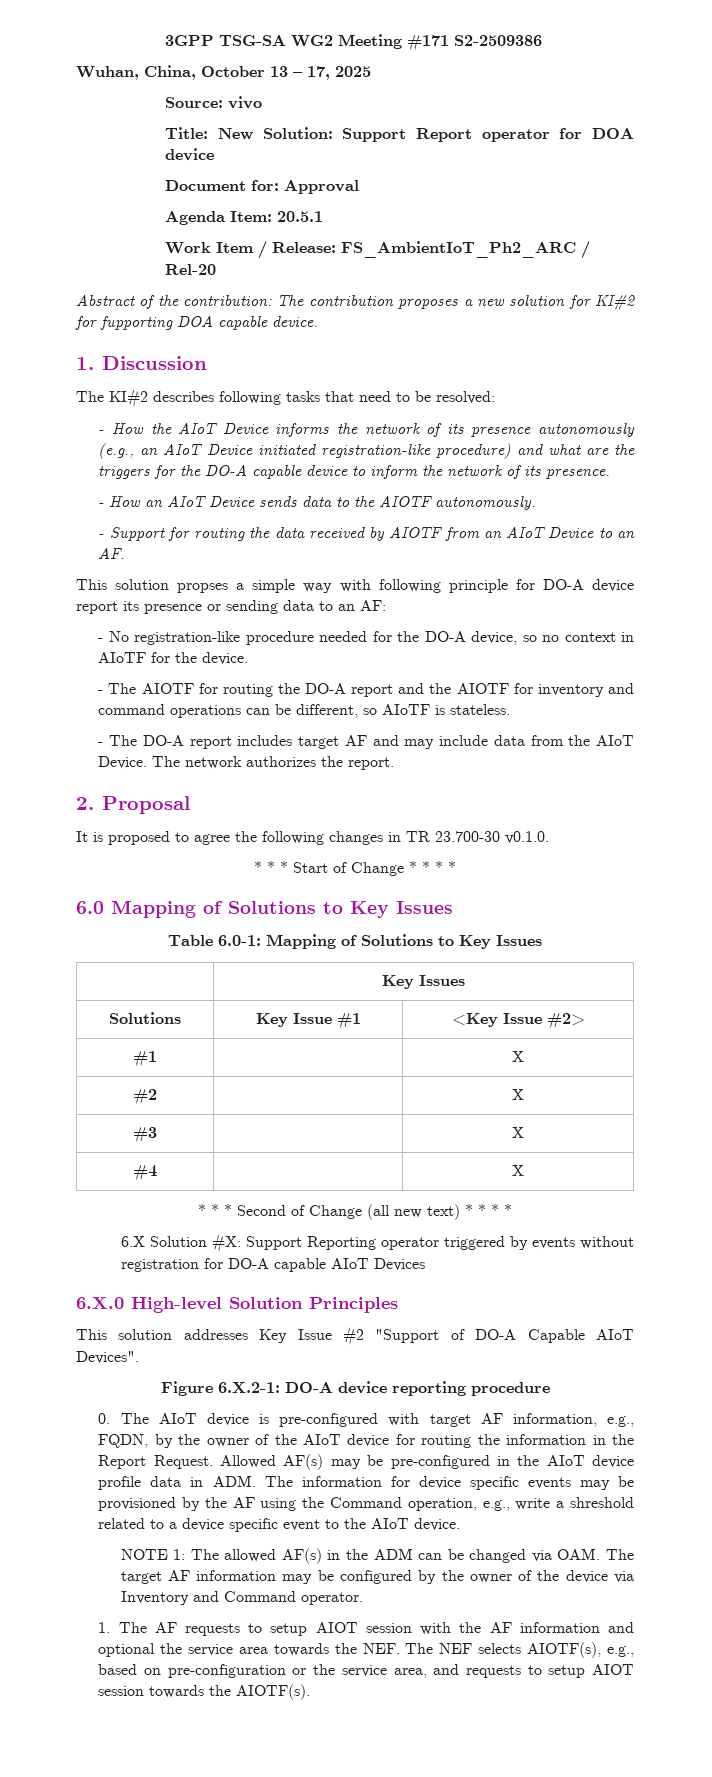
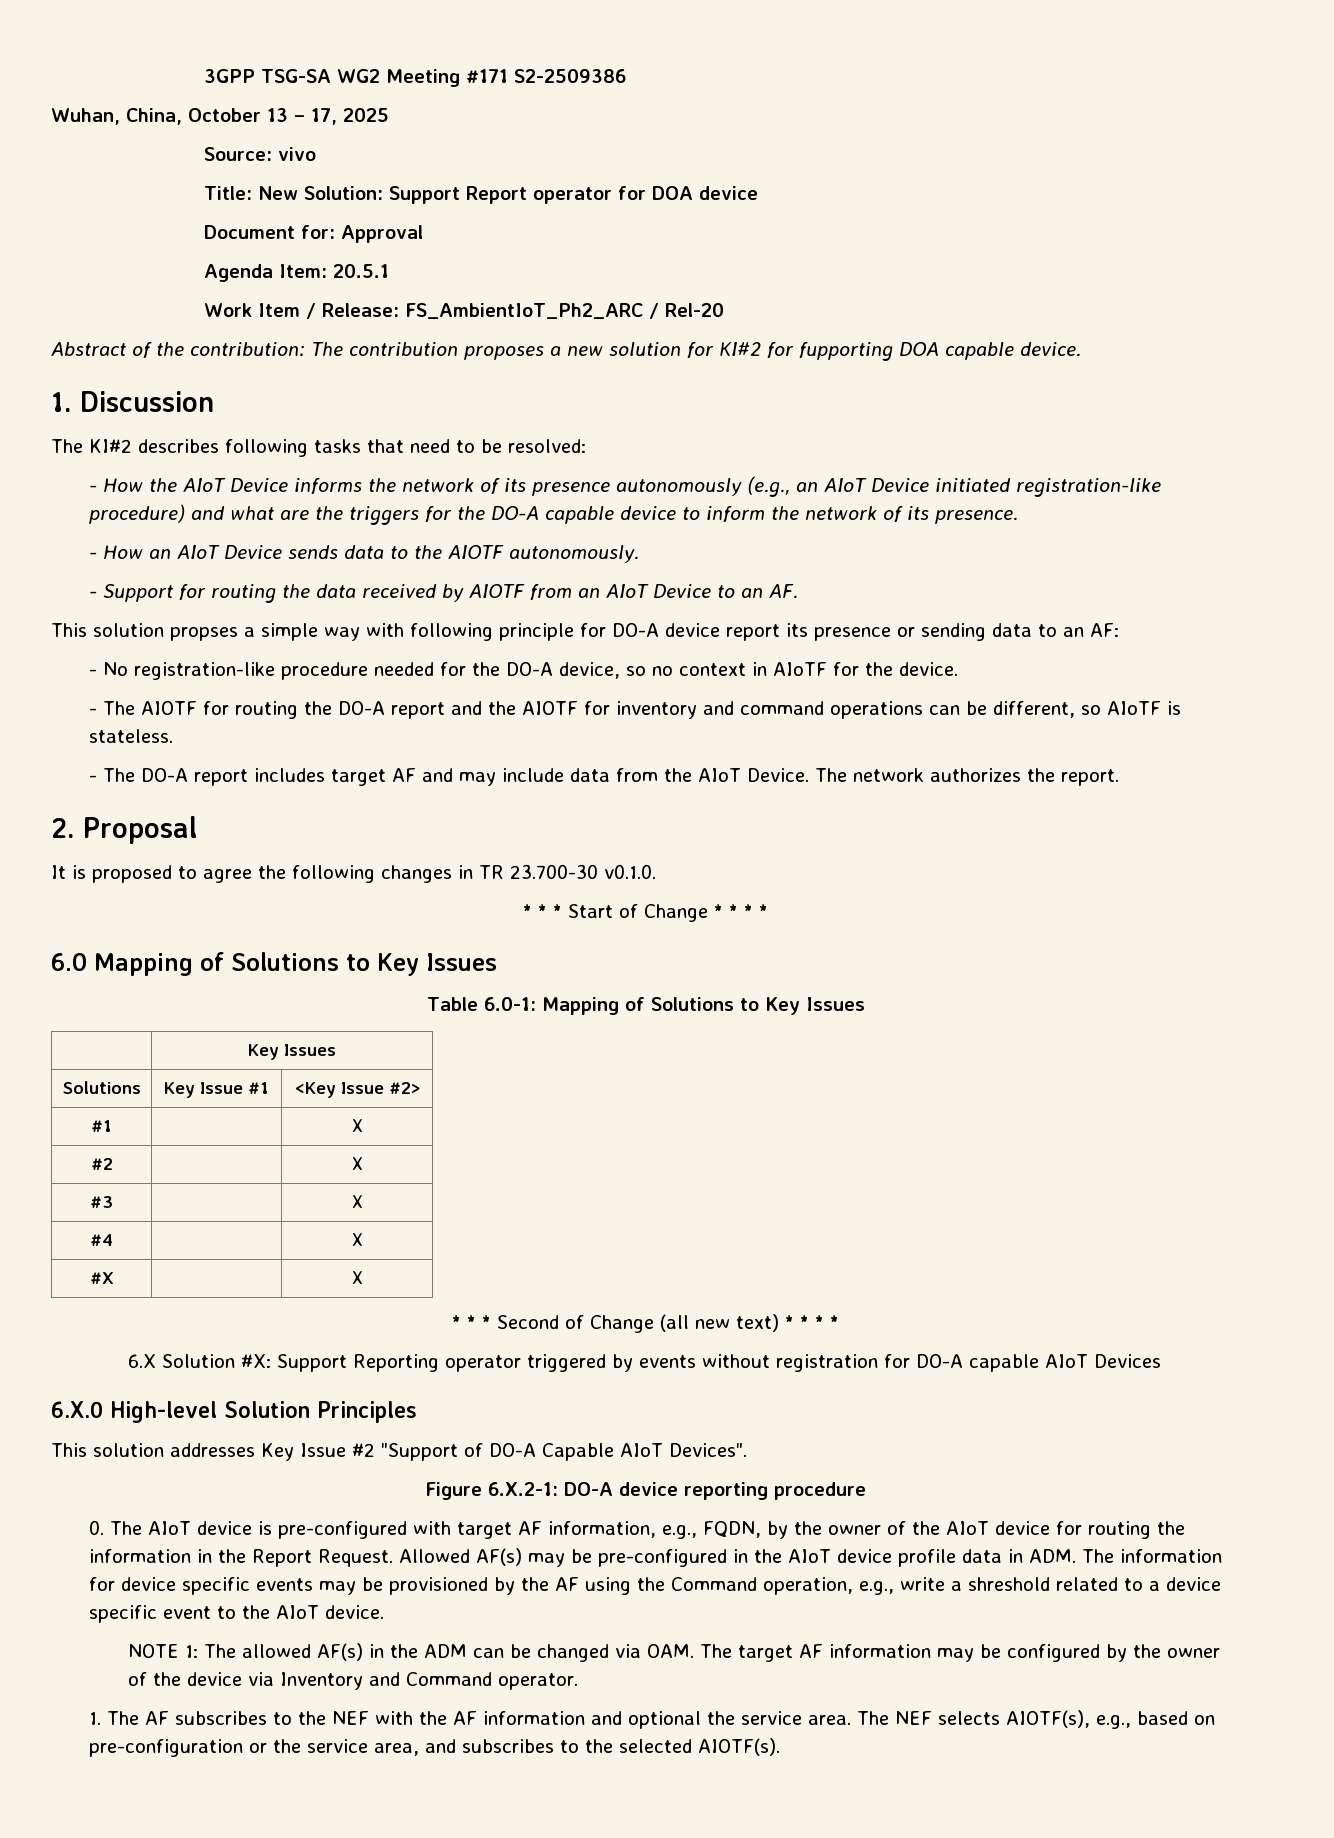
+ #X | | X
- 1. The AF requests to setup AIOT session with the AF information and optional the service area towards the NEF. The NEF selects AIOTF(s), e.g., based on pre-configuration or the service area, and requests to setup AIOT session towards the AIOTF(s).
+ 1. The AF subscribes to the NEF with the AF information and optional the service area. The NEF selects AIOTF(s), e.g., based on pre-configuration or the service area, and subscribes to the selected AIOTF(s).

